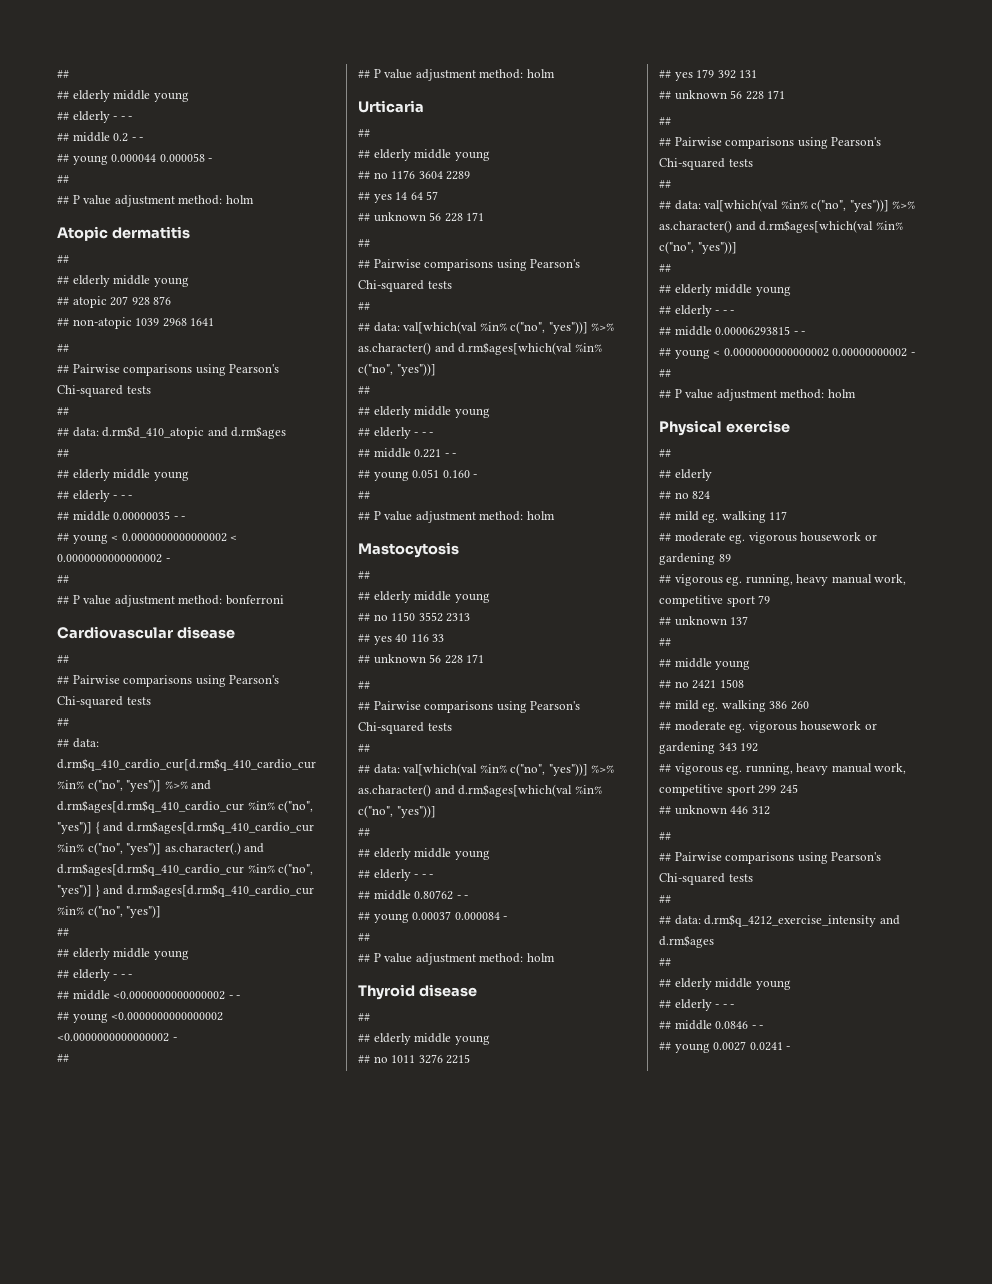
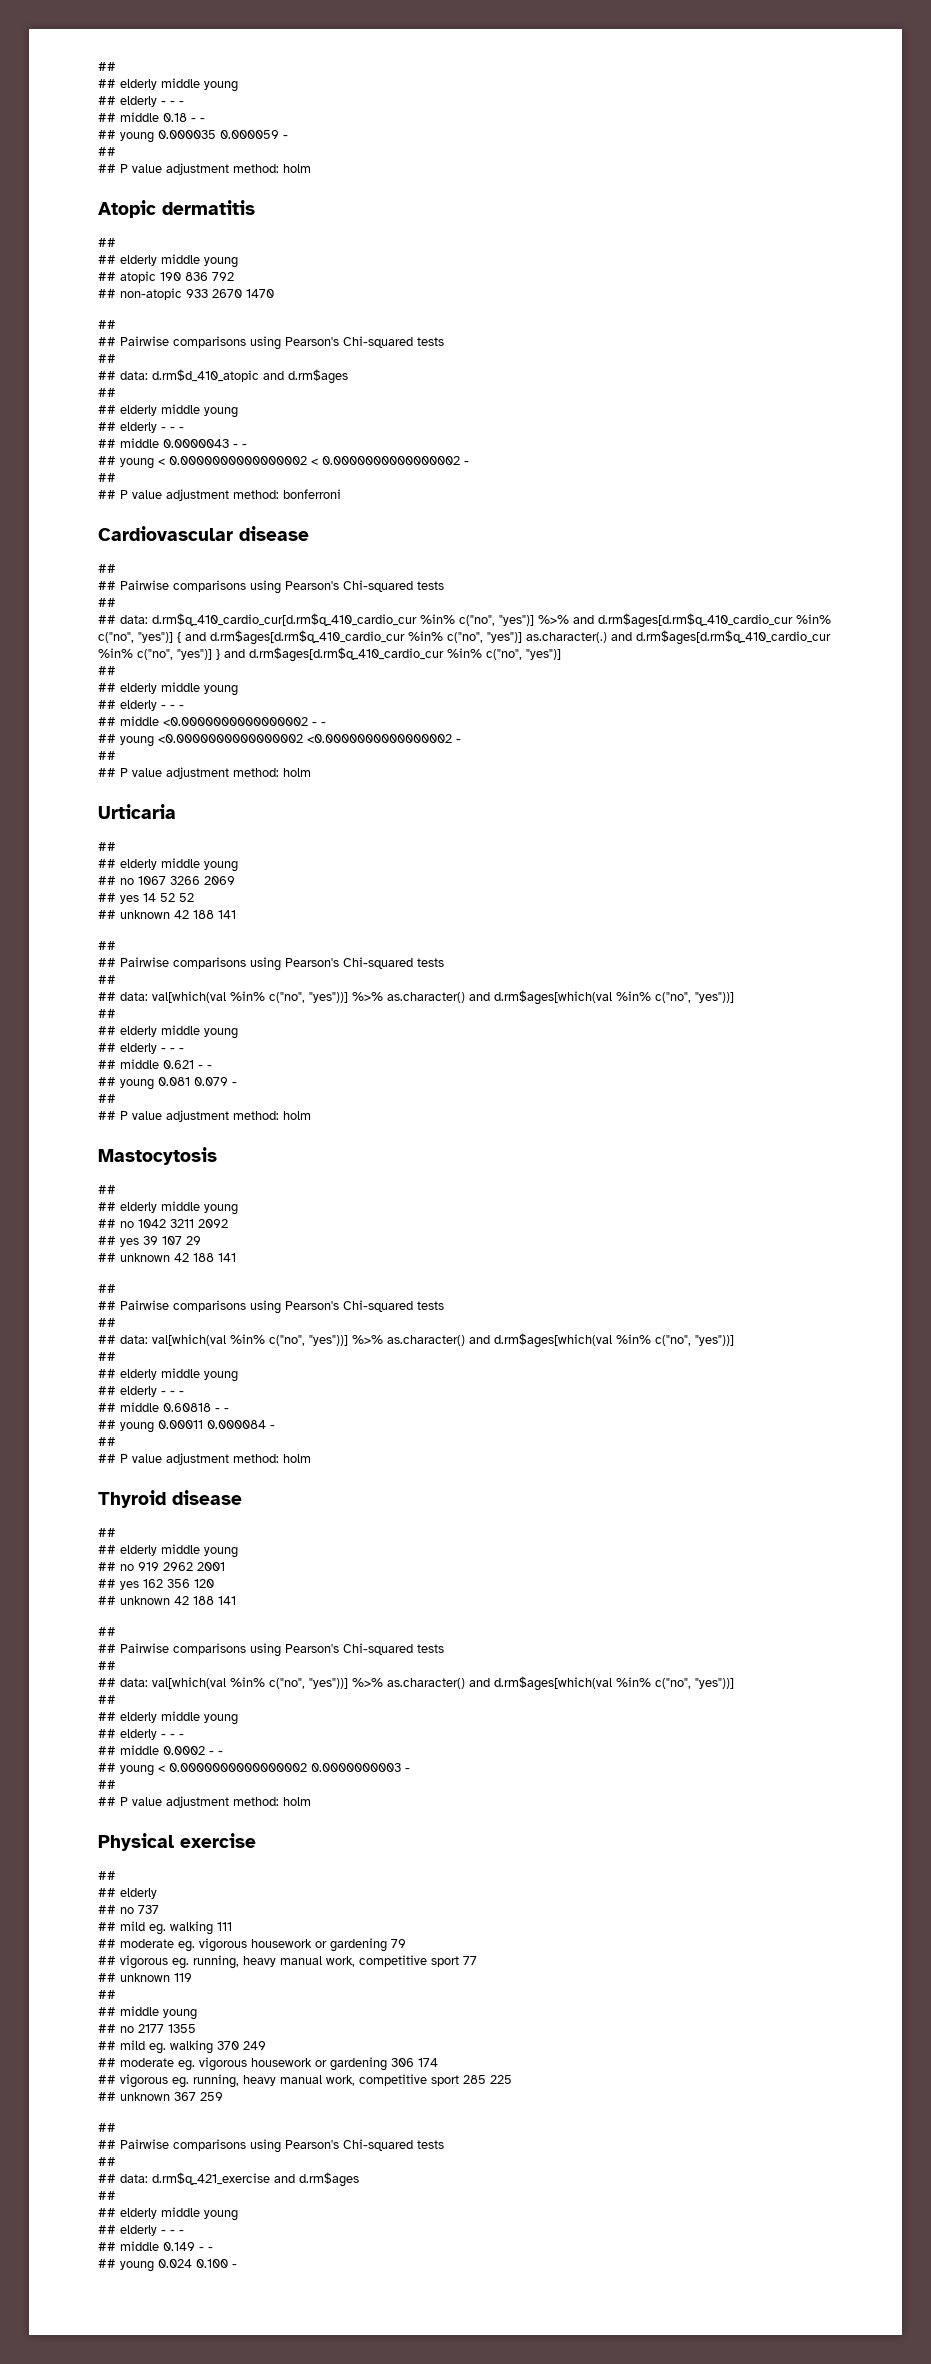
- ## middle 0.2 - -
- ## young 0.000044 0.000058 -
+ ## middle 0.18 - -
+ ## young 0.000035 0.000059 -
- ## atopic 207 928 876
+ ## atopic 190 836 792
- ## non-atopic 1039 2968 1641
+ ## non-atopic 933 2670 1470
- ## middle 0.00000035 - -
+ ## middle 0.0000043 - -
- ## no 1176 3604 2289
+ ## no 1067 3266 2069
- ## yes 14 64 57
- ## unknown 56 228 171
+ ## yes 14 52 52
+ ## unknown 42 188 141
- ## middle 0.221 - -
- ## young 0.051 0.160 -
+ ## middle 0.621 - -
+ ## young 0.081 0.079 -
- ## no 1150 3552 2313
- ## yes 40 116 33
- ## unknown 56 228 171
+ ## no 1042 3211 2092
+ ## yes 39 107 29
+ ## unknown 42 188 141
- ## middle 0.80762 - -
- ## young 0.00037 0.000084 -
+ ## middle 0.60818 - -
+ ## young 0.00011 0.000084 -
- ## no 1011 3276 2215
- ## yes 179 392 131
- ## unknown 56 228 171
+ ## no 919 2962 2001
+ ## yes 162 356 120
+ ## unknown 42 188 141
- ## middle 0.00006293815 - -
- ## young < 0.0000000000000002 0.00000000002 -
+ ## middle 0.0002 - -
+ ## young < 0.0000000000000002 0.0000000003 -
- ## no 824
- ## mild eg. walking 117
- ## moderate eg. vigorous housework or gardening 89
- ## vigorous eg. running, heavy manual work, competitive sport 79
- ## unknown 137
+ ## no 737
+ ## mild eg. walking 111
+ ## moderate eg. vigorous housework or gardening 79
+ ## vigorous eg. running, heavy manual work, competitive sport 77
+ ## unknown 119
- ## no 2421 1508
- ## mild eg. walking 386 260
- ## moderate eg. vigorous housework or gardening 343 192
- ## vigorous eg. running, heavy manual work, competitive sport 299 245
- ## unknown 446 312
+ ## no 2177 1355
+ ## mild eg. walking 370 249
+ ## moderate eg. vigorous housework or gardening 306 174
+ ## vigorous eg. running, heavy manual work, competitive sport 285 225
+ ## unknown 367 259
- ## data: d.rm$q_4212_exercise_intensity and d.rm$ages
+ ## data: d.rm$q_421_exercise and d.rm$ages
- ## middle 0.0846 - -
- ## young 0.0027 0.0241 -
+ ## middle 0.149 - -
+ ## young 0.024 0.100 -

